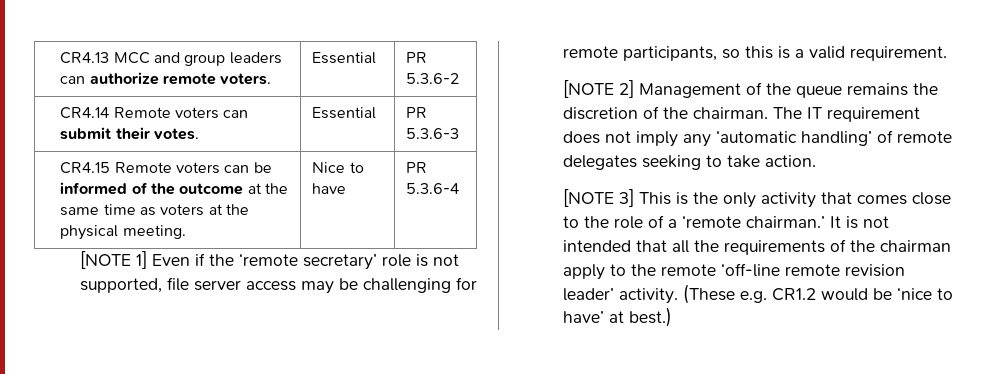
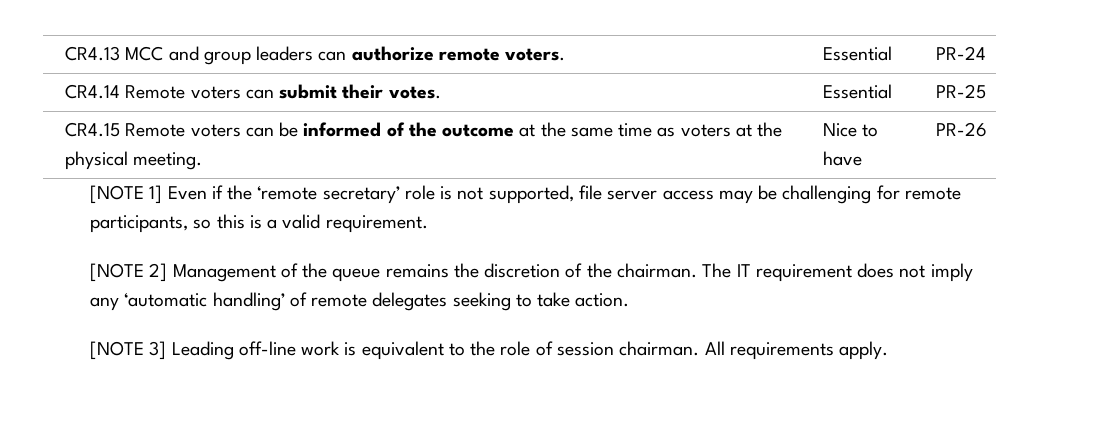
- CR4.13 MCC and group leaders can authorize remote voters. | Essential | PR 5.3.6-2
+ CR4.13 MCC and group leaders can authorize remote voters. | Essential | PR-24
- CR4.14 Remote voters can submit their votes. | Essential | PR 5.3.6-3
+ CR4.14 Remote voters can submit their votes. | Essential | PR-25
- CR4.15 Remote voters can be informed of the outcome at the same time as voters at the physical meeting. | Nice to have | PR 5.3.6-4
+ CR4.15 Remote voters can be informed of the outcome at the same time as voters at the physical meeting. | Nice to have | PR-26
- [NOTE 3] This is the only activity that comes close to the role of a ‘remote chairman.’ It is not intended that all the requirements of the chairman apply to the remote ‘off-line remote revision leader’ activity. (These e.g. CR1.2 would be ‘nice to have’ at best.)
+ [NOTE 3] Leading off-line work is equivalent to the role of session chairman. All requirements apply.

